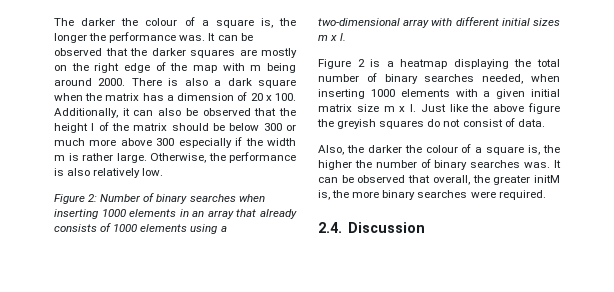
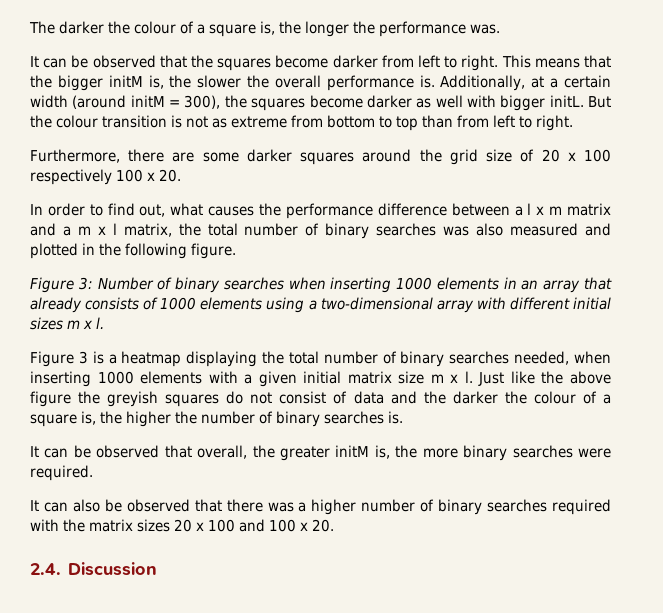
- The darker the colour of a square is, the longer the performance was. It can be observed that the darker squares are mostly on the right edge of the map with m being around 2000. There is also a dark square when the matrix has a dimension of 20 x 100. Additionally, it can also be observed that the height l of the matrix should be below 300 or much more above 300 especially if the width m is rather large. Otherwise, the performance is also relatively low.
- Figure 2: Number of binary searches when inserting 1000 elements in an array that already consists of 1000 elements using a two-dimensional array with different initial sizes m x l.
+ The darker the colour of a square is, the longer the performance was.
+ It can be observed that the squares become darker from left to right. This means that the bigger initM is, the slower the overall performance is. Additionally, at a certain width (around initM = 300), the squares become darker as well with bigger initL. But the colour transition is not as extreme from bottom to top than from left to right.
+ Furthermore, there are some darker squares around the grid size of 20 x 100 respectively 100 x 20.
+ In order to find out, what causes the performance difference between a l x m matrix and a m x l matrix, the total number of binary searches was also measured and plotted in the following figure.
+ Figure 3: Number of binary searches when inserting 1000 elements in an array that already consists of 1000 elements using a two-dimensional array with different initial sizes m x l.
- Figure 2 is a heatmap displaying the total number of binary searches needed, when inserting 1000 elements with a given initial matrix size m x l.
+ Figure 3 is a heatmap displaying the total number of binary searches needed, when inserting 1000 elements with a given initial matrix size m x l.
- Just like the above figure the greyish squares do not consist of data.
- Also, the darker the colour of a square is, the higher the number of binary searches was. It can be observed that overall, the greater initM is, the more binary searches were required.
+ Just like the above figure the greyish squares do not consist of data and the darker the colour of a square is, the higher the number of binary searches is.
+ It can be observed that overall, the greater initM is, the more binary searches were required.
+ It can also be observed that there was a higher number of binary searches required with the matrix sizes 20 x 100 and 100 x 20.

